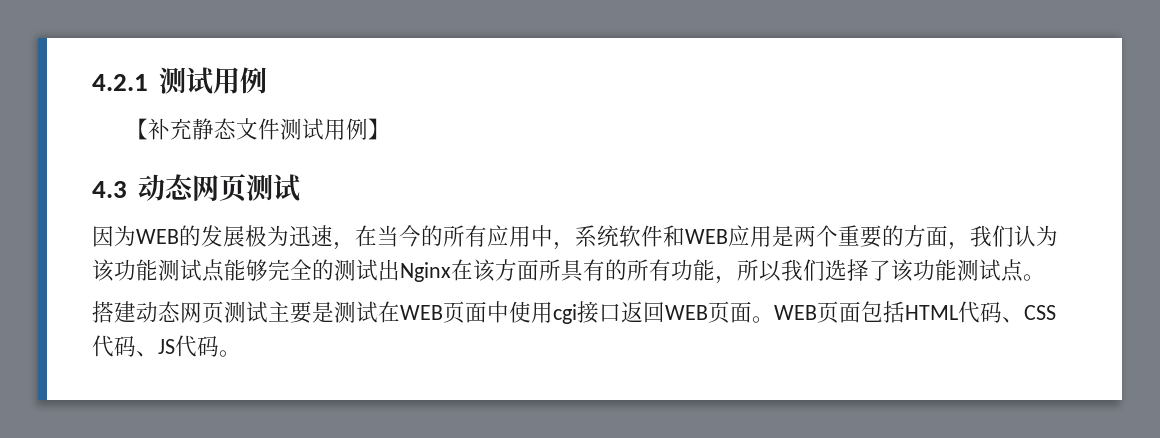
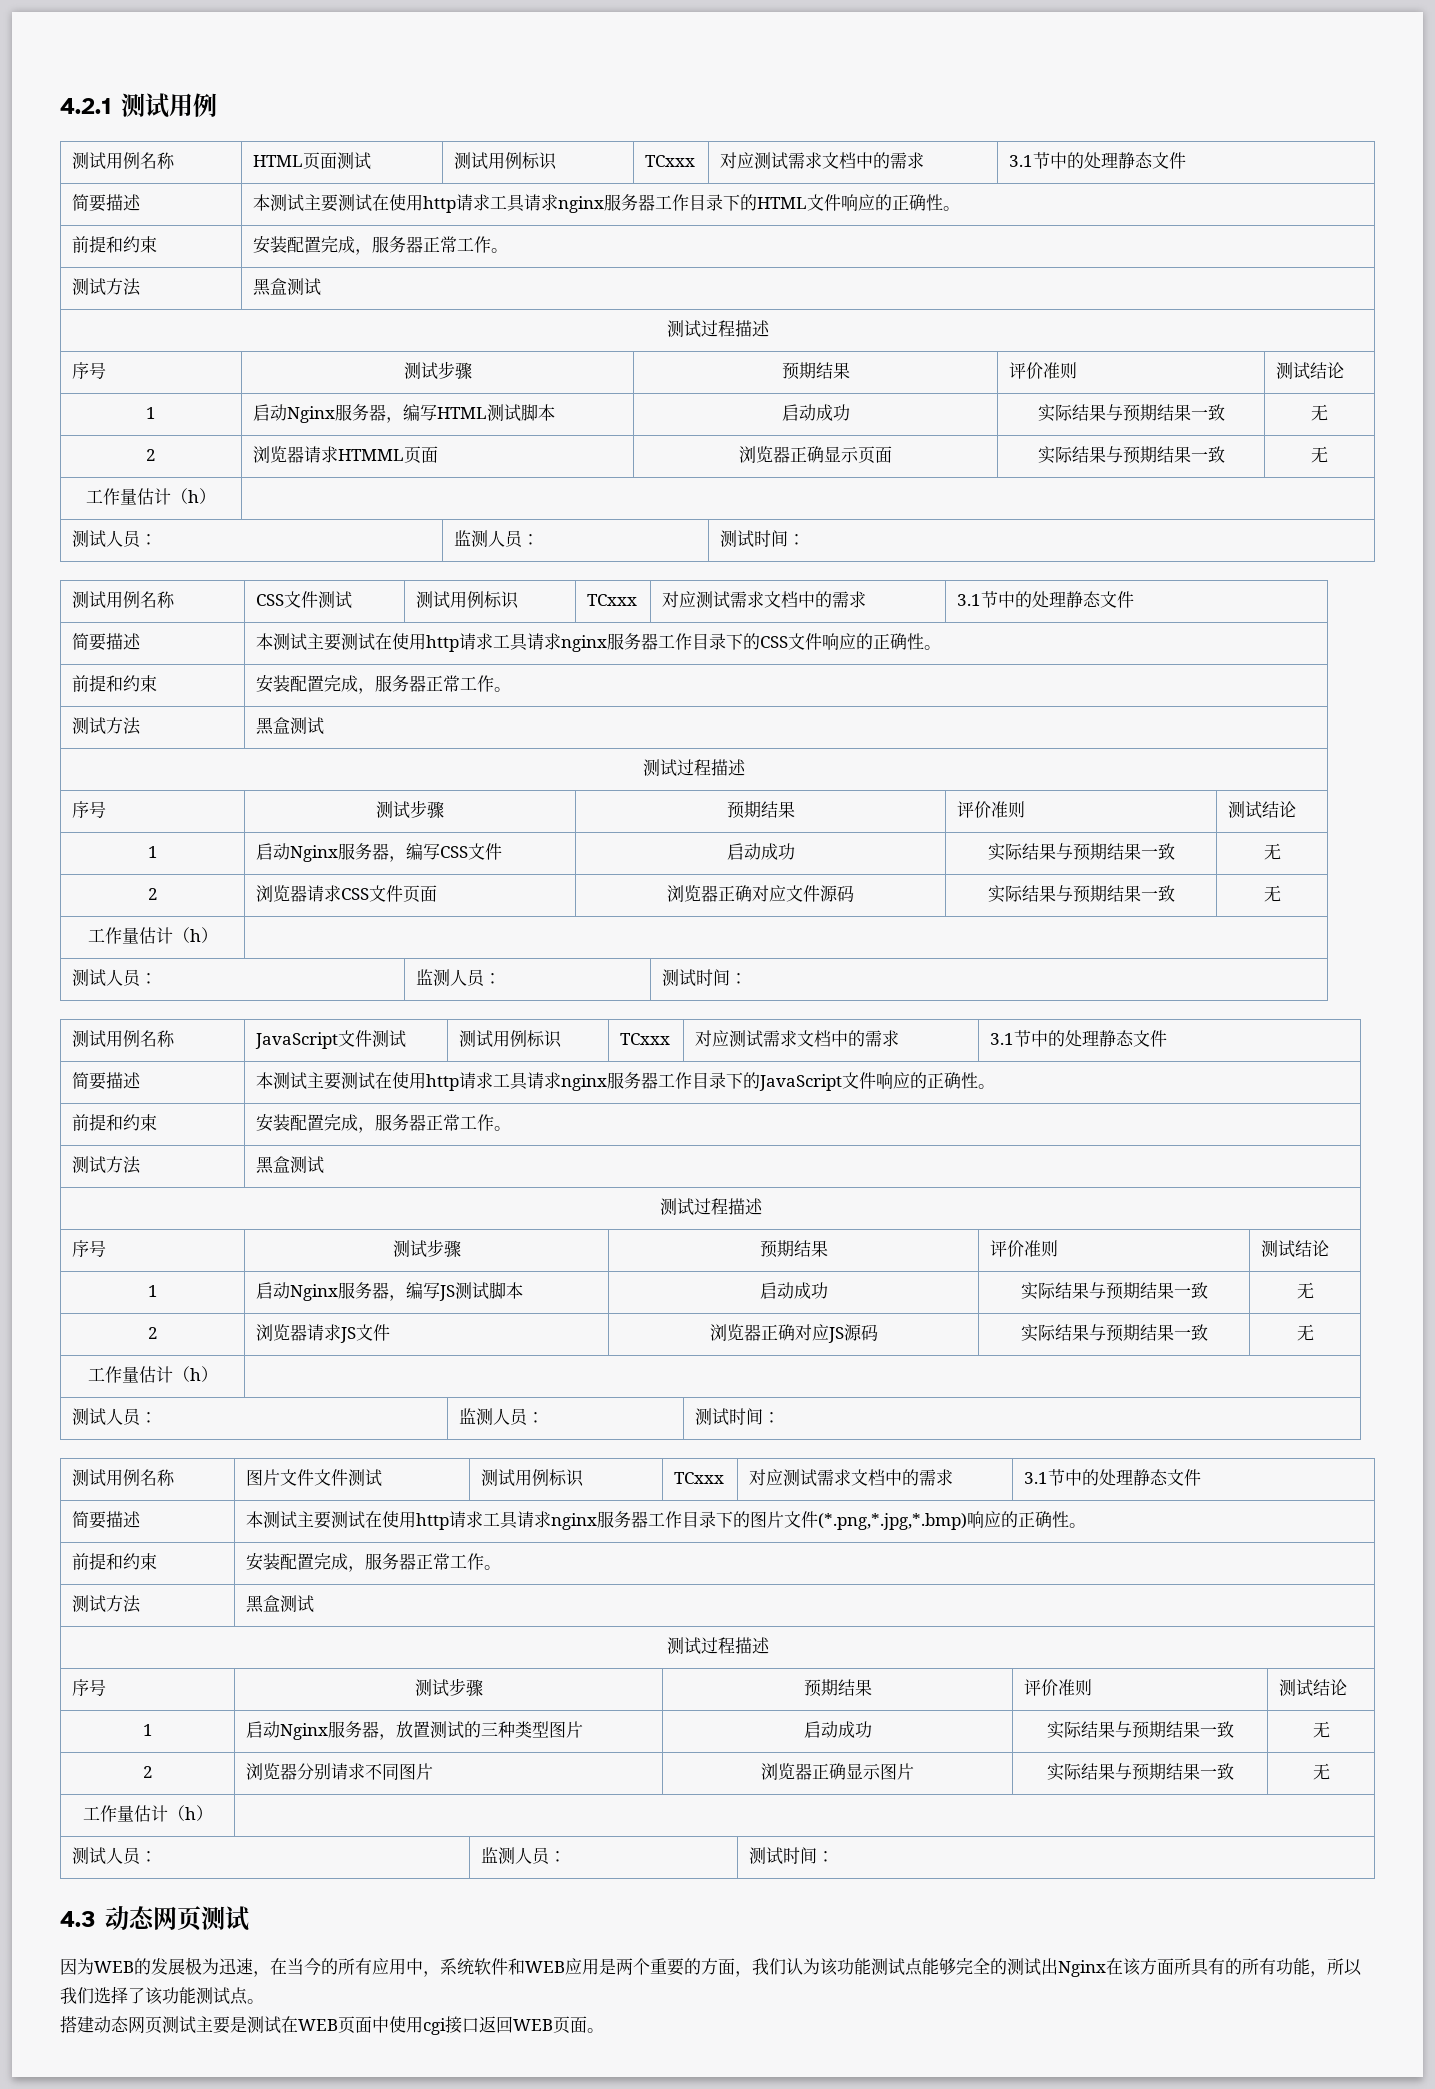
- 【补充静态文件测试用例】
+ 测试用例名称 | HTML页面测试 | 测试用例标识 | TCxxx | 对应测试需求文档中的需求 | 3.1节中的处理静态文件
+ 简要描述 | 本测试主要测试在使用http请求工具请求nginx服务器工作目录下的HTML文件响应的正确性。
+ 前提和约束 | 安装配置完成，服务器正常工作。
+ 测试方法 | 黑盒测试
+ 测试过程描述
+ 序号 | 测试步骤 | 预期结果 | 评价准则 | 测试结论
+ 1 | 启动Nginx服务器，编写HTML测试脚本 | 启动成功 | 实际结果与预期结果一致 | 无
+ 2 | 浏览器请求HTMML页面 | 浏览器正确显示页面 | 实际结果与预期结果一致 | 无
+ 工作量估计（h） |
+ 测试人员： | 监测人员： | 测试时间：
+ 测试用例名称 | CSS文件测试 | 测试用例标识 | TCxxx | 对应测试需求文档中的需求 | 3.1节中的处理静态文件
+ 简要描述 | 本测试主要测试在使用http请求工具请求nginx服务器工作目录下的CSS文件响应的正确性。
+ 前提和约束 | 安装配置完成，服务器正常工作。
+ 测试方法 | 黑盒测试
+ 测试过程描述
+ 序号 | 测试步骤 | 预期结果 | 评价准则 | 测试结论
+ 1 | 启动Nginx服务器，编写CSS文件 | 启动成功 | 实际结果与预期结果一致 | 无
+ 2 | 浏览器请求CSS文件页面 | 浏览器正确对应文件源码 | 实际结果与预期结果一致 | 无
+ 工作量估计（h） |
+ 测试人员： | 监测人员： | 测试时间：
+ 测试用例名称 | JavaScript文件测试 | 测试用例标识 | TCxxx | 对应测试需求文档中的需求 | 3.1节中的处理静态文件
+ 简要描述 | 本测试主要测试在使用http请求工具请求nginx服务器工作目录下的JavaScript文件响应的正确性。
+ 前提和约束 | 安装配置完成，服务器正常工作。
+ 测试方法 | 黑盒测试
+ 测试过程描述
+ 序号 | 测试步骤 | 预期结果 | 评价准则 | 测试结论
+ 1 | 启动Nginx服务器，编写JS测试脚本 | 启动成功 | 实际结果与预期结果一致 | 无
+ 2 | 浏览器请求JS文件 | 浏览器正确对应JS源码 | 实际结果与预期结果一致 | 无
+ 工作量估计（h） |
+ 测试人员： | 监测人员： | 测试时间：
+ 测试用例名称 | 图片文件文件测试 | 测试用例标识 | TCxxx | 对应测试需求文档中的需求 | 3.1节中的处理静态文件
+ 简要描述 | 本测试主要测试在使用http请求工具请求nginx服务器工作目录下的图片文件(*.png,*.jpg,*.bmp)响应的正确性。
+ 前提和约束 | 安装配置完成，服务器正常工作。
+ 测试方法 | 黑盒测试
+ 测试过程描述
+ 序号 | 测试步骤 | 预期结果 | 评价准则 | 测试结论
+ 1 | 启动Nginx服务器，放置测试的三种类型图片 | 启动成功 | 实际结果与预期结果一致 | 无
+ 2 | 浏览器分别请求不同图片 | 浏览器正确显示图片 | 实际结果与预期结果一致 | 无
+ 工作量估计（h） |
+ 测试人员： | 监测人员： | 测试时间：
- WEB页面包括HTML代码、CSS代码、JS代码。

